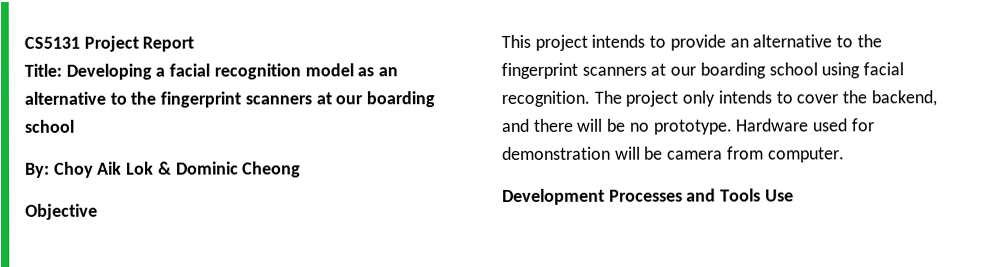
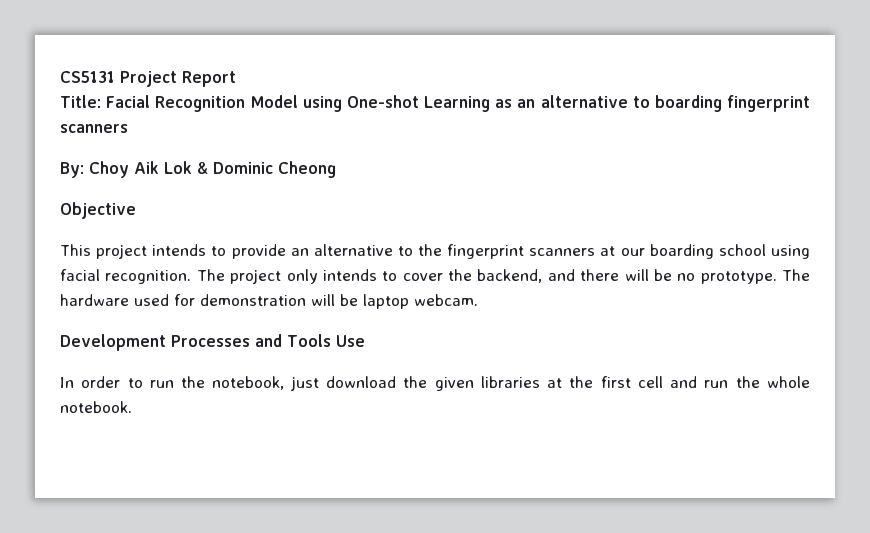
- Title: Developing a facial recognition model as an alternative to the fingerprint scanners at our boarding school
+ Title: Facial Recognition Model using One-shot Learning as an alternative to boarding fingerprint scanners
- Hardware used for demonstration will be camera from computer.
+ The hardware used for demonstration will be laptop webcam.
+ In order to run the notebook, just download the given libraries at the first cell and run the whole notebook.

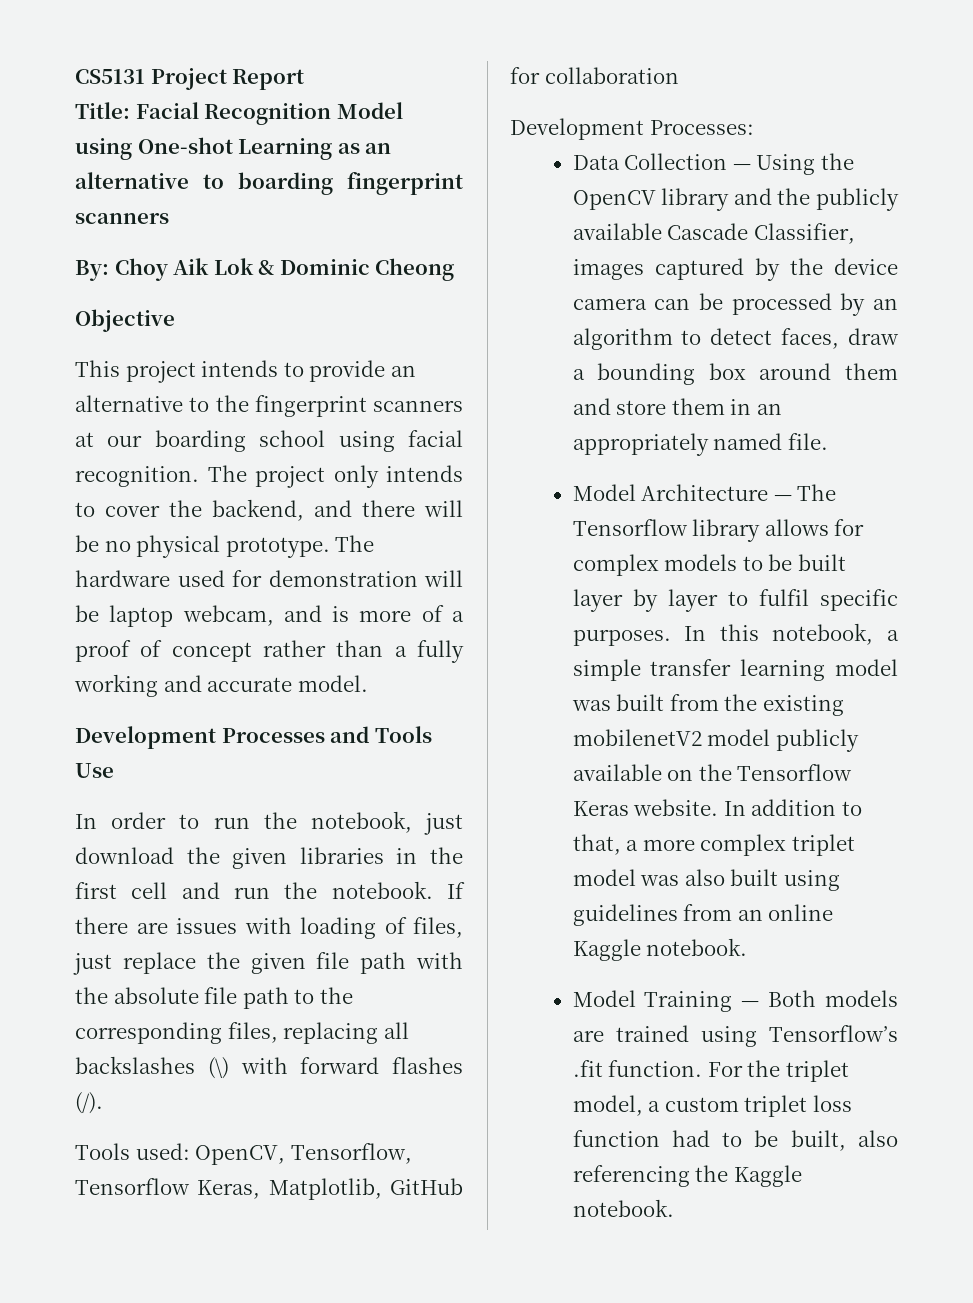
- The project only intends to cover the backend, and there will be no prototype.
+ The project only intends to cover the backend, and there will be no physical prototype.
- The hardware used for demonstration will be laptop webcam.
+ The hardware used for demonstration will be laptop webcam, and is more of a proof of concept rather than a fully working and accurate model.
- In order to run the notebook, just download the given libraries at the first cell and run the whole notebook.
+ In order to run the notebook, just download the given libraries in the first cell and run the notebook. If there are issues with loading of files, just replace the given file path with the absolute file path to the corresponding files, replacing all backslashes (\) with forward flashes (/).
+ Tools used: OpenCV, Tensorflow, Tensorflow Keras, Matplotlib, GitHub for collaboration
+ Development Processes:
+ Data Collection — Using the OpenCV library and the publicly available Cascade Classifier, images captured by the device camera can be processed by an algorithm to detect faces, draw a bounding box around them and store them in an appropriately named file.
+ Model Architecture — The Tensorflow library allows for complex models to be built layer by layer to fulfil specific purposes. In this notebook, a simple transfer learning model was built from the existing mobilenetV2 model publicly available on the Tensorflow Keras website. In addition to that, a more complex triplet model was also built using guidelines from an online Kaggle notebook.
+ Model Training — Both models are trained using Tensorflow’s .fit function. For the triplet model, a custom triplet loss function had to be built, also referencing the Kaggle notebook.

